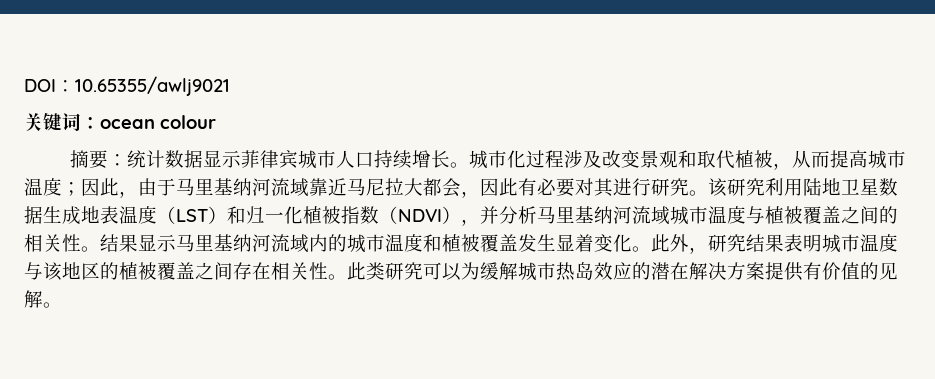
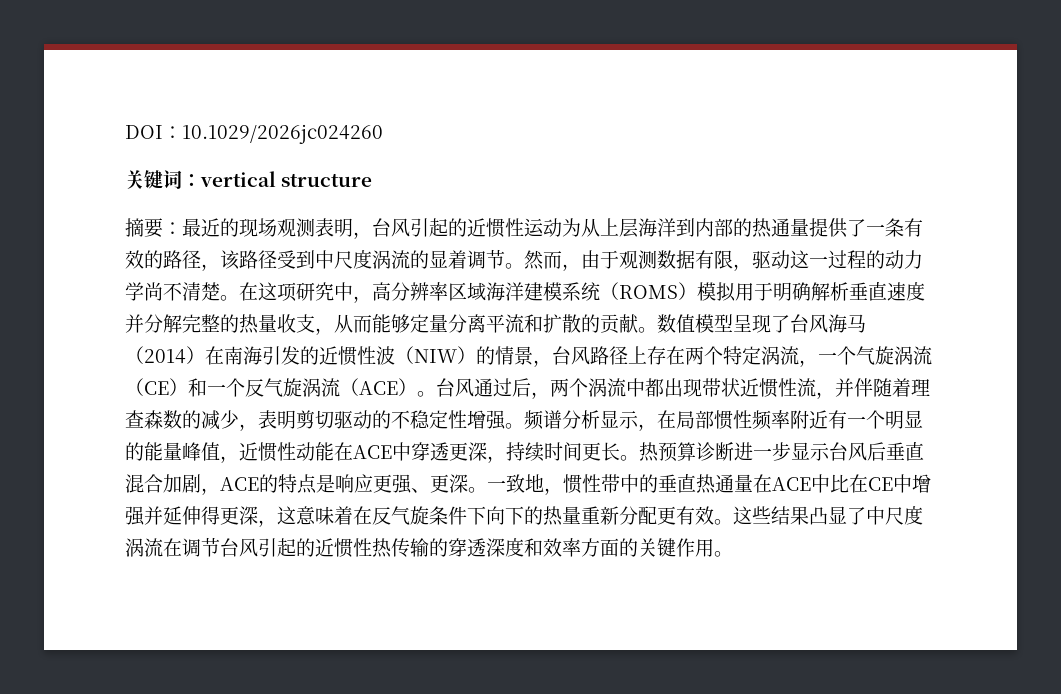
- DOI：10.65355/awlj9021
+ DOI：10.1029/2026jc024260
- 关键词：ocean colour
+ 关键词：vertical structure
- 摘要：统计数据显示菲律宾城市人口持续增长。城市化过程涉及改变景观和取代植被，从而提高城市温度；因此，由于马里基纳河流域靠近马尼拉大都会，因此有必要对其进行研究。该研究利用陆地卫星数据生成地表温度（LST）和归一化植被指数（NDVI），并分析马里基纳河流域城市温度与植被覆盖之间的相关性。结果显示马里基纳河流域内的城市温度和植被覆盖发生显着变化。此外，研究结果表明城市温度与该地区的植被覆盖之间存在相关性。此类研究可以为缓解城市热岛效应的潜在解决方案提供有价值的见解。
+ 摘要：最近的现场观测表明，台风引起的近惯性运动为从上层海洋到内部的热通量提供了一条有效的路径，该路径受到中尺度涡流的显着调节。然而，由于观测数据有限，驱动这一过程的动力学尚不清楚。在这项研究中，高分辨率区域海洋建模系统（ROMS）模拟用于明确解析垂直速度并分解完整的热量收支，从而能够定量分离平流和扩散的贡献。数值模型呈现了台风海马（2014）在南海引发的近惯性波（NIW）的情景，台风路径上存在两个特定涡流，一个气旋涡流（CE）和一个反气旋涡流（ACE）。台风通过后，两个涡流中都出现带状近惯性流，并伴随着理查森数的减少，表明剪切驱动的不稳定性增强。频谱分析显示，在局部惯性频率附近有一个明显的能量峰值，近惯性动能在ACE中穿透更深，持续时间更长。热预算诊断进一步显示台风后垂直混合加剧，ACE的特点是响应更强、更深。一致地，惯性带中的垂直热通量在ACE中比在CE中增强并延伸得更深，这意味着在反气旋条件下向下的热量重新分配更有效。这些结果凸显了中尺度涡流在调节台风引起的近惯性热传输的穿透深度和效率方面的关键作用。

